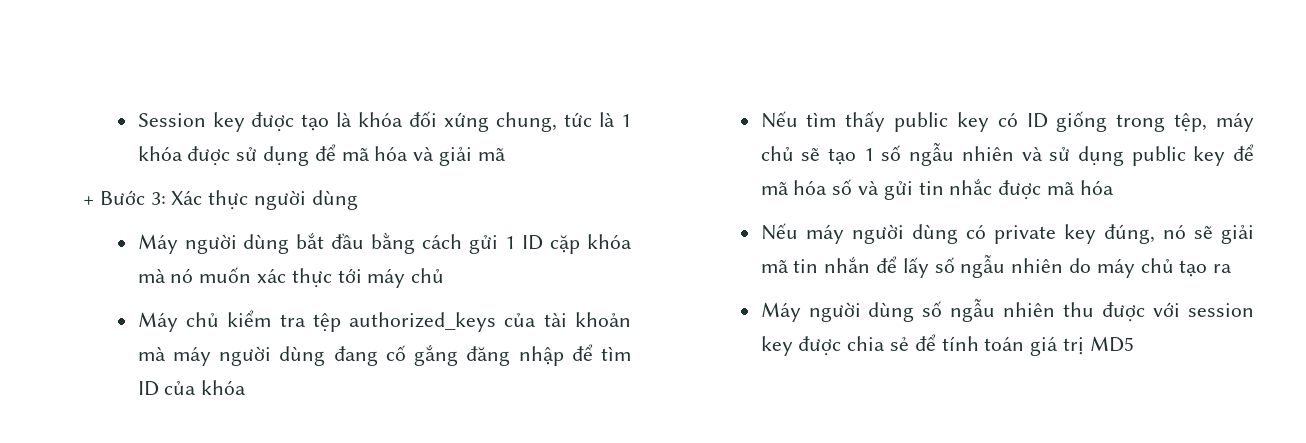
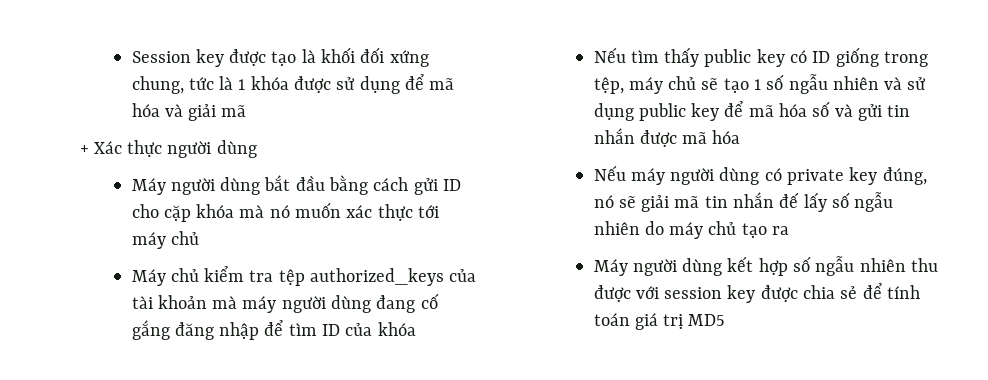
- Session key được tạo là khóa đối xứng chung, tức là 1 khóa được sử dụng để mã hóa và giải mã
+ Session key được tạo là khối đối xứng chung, tức là 1 khóa được sử dụng để mã hóa và giải mã
- + Bước 3: Xác thực người dùng
+ + Xác thực người dùng
- Máy người dùng bắt đầu bằng cách gửi 1 ID cặp khóa mà nó muốn xác thực tới máy chủ
+ Máy người dùng bắt đầu bằng cách gửi ID cho cặp khóa mà nó muốn xác thực tới máy chủ
- Nếu tìm thấy public key có ID giống trong tệp, máy chủ sẽ tạo 1 số ngẫu nhiên và sử dụng public key để mã hóa số và gửi tin nhắc được mã hóa
+ Nếu tìm thấy public key có ID giống trong tệp, máy chủ sẽ tạo 1 số ngẫu nhiên và sử dụng public key để mã hóa số và gửi tin nhắn được mã hóa
- Nếu máy người dùng có private key đúng, nó sẽ giải mã tin nhắn để lấy số ngẫu nhiên do máy chủ tạo ra
+ Nếu máy người dùng có private key đúng, nó sẽ giải mã tin nhắn đế lấy số ngẫu nhiên do máy chủ tạo ra
- Máy người dùng số ngẫu nhiên thu được với session key được chia sẻ để tính toán giá trị MD5
+ Máy người dùng kết hợp số ngẫu nhiên thu được với session key được chia sẻ để tính toán giá trị MD5

